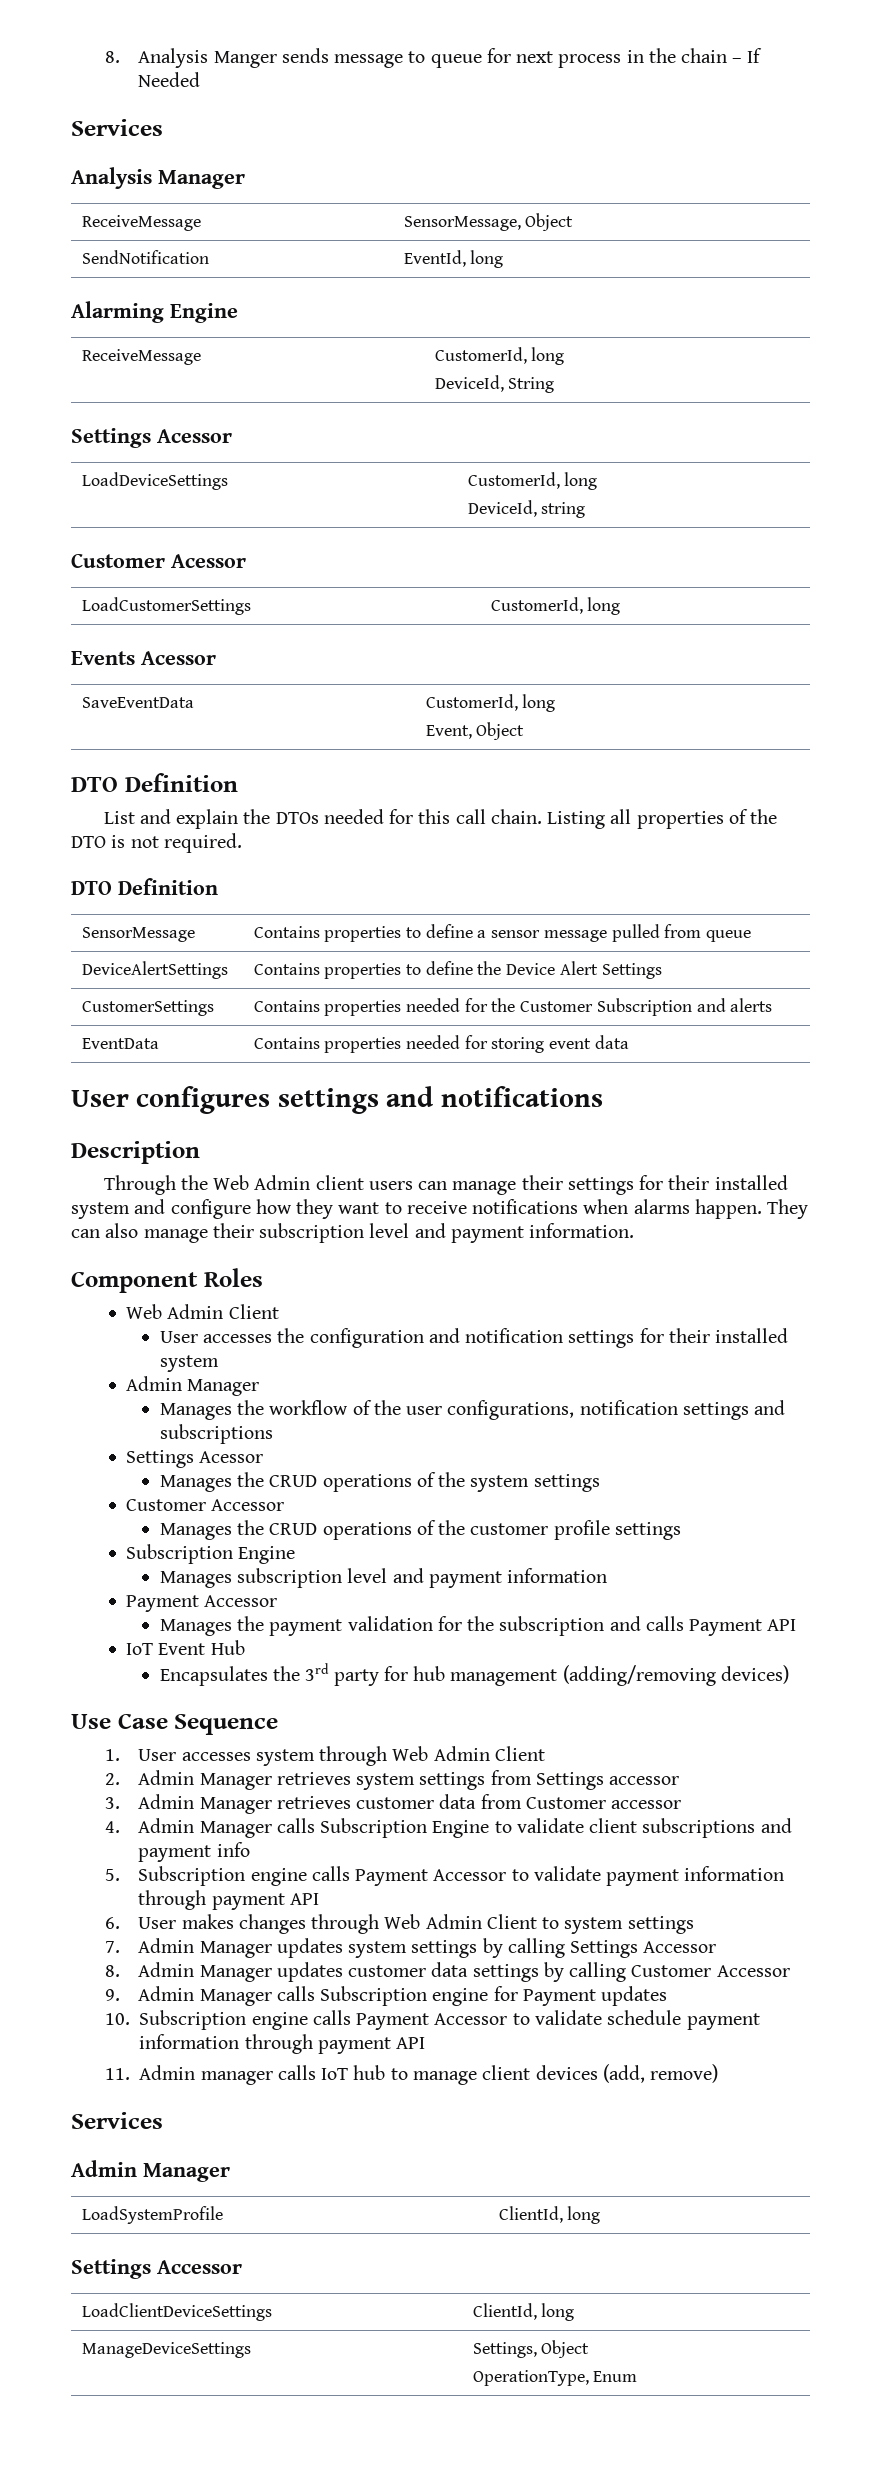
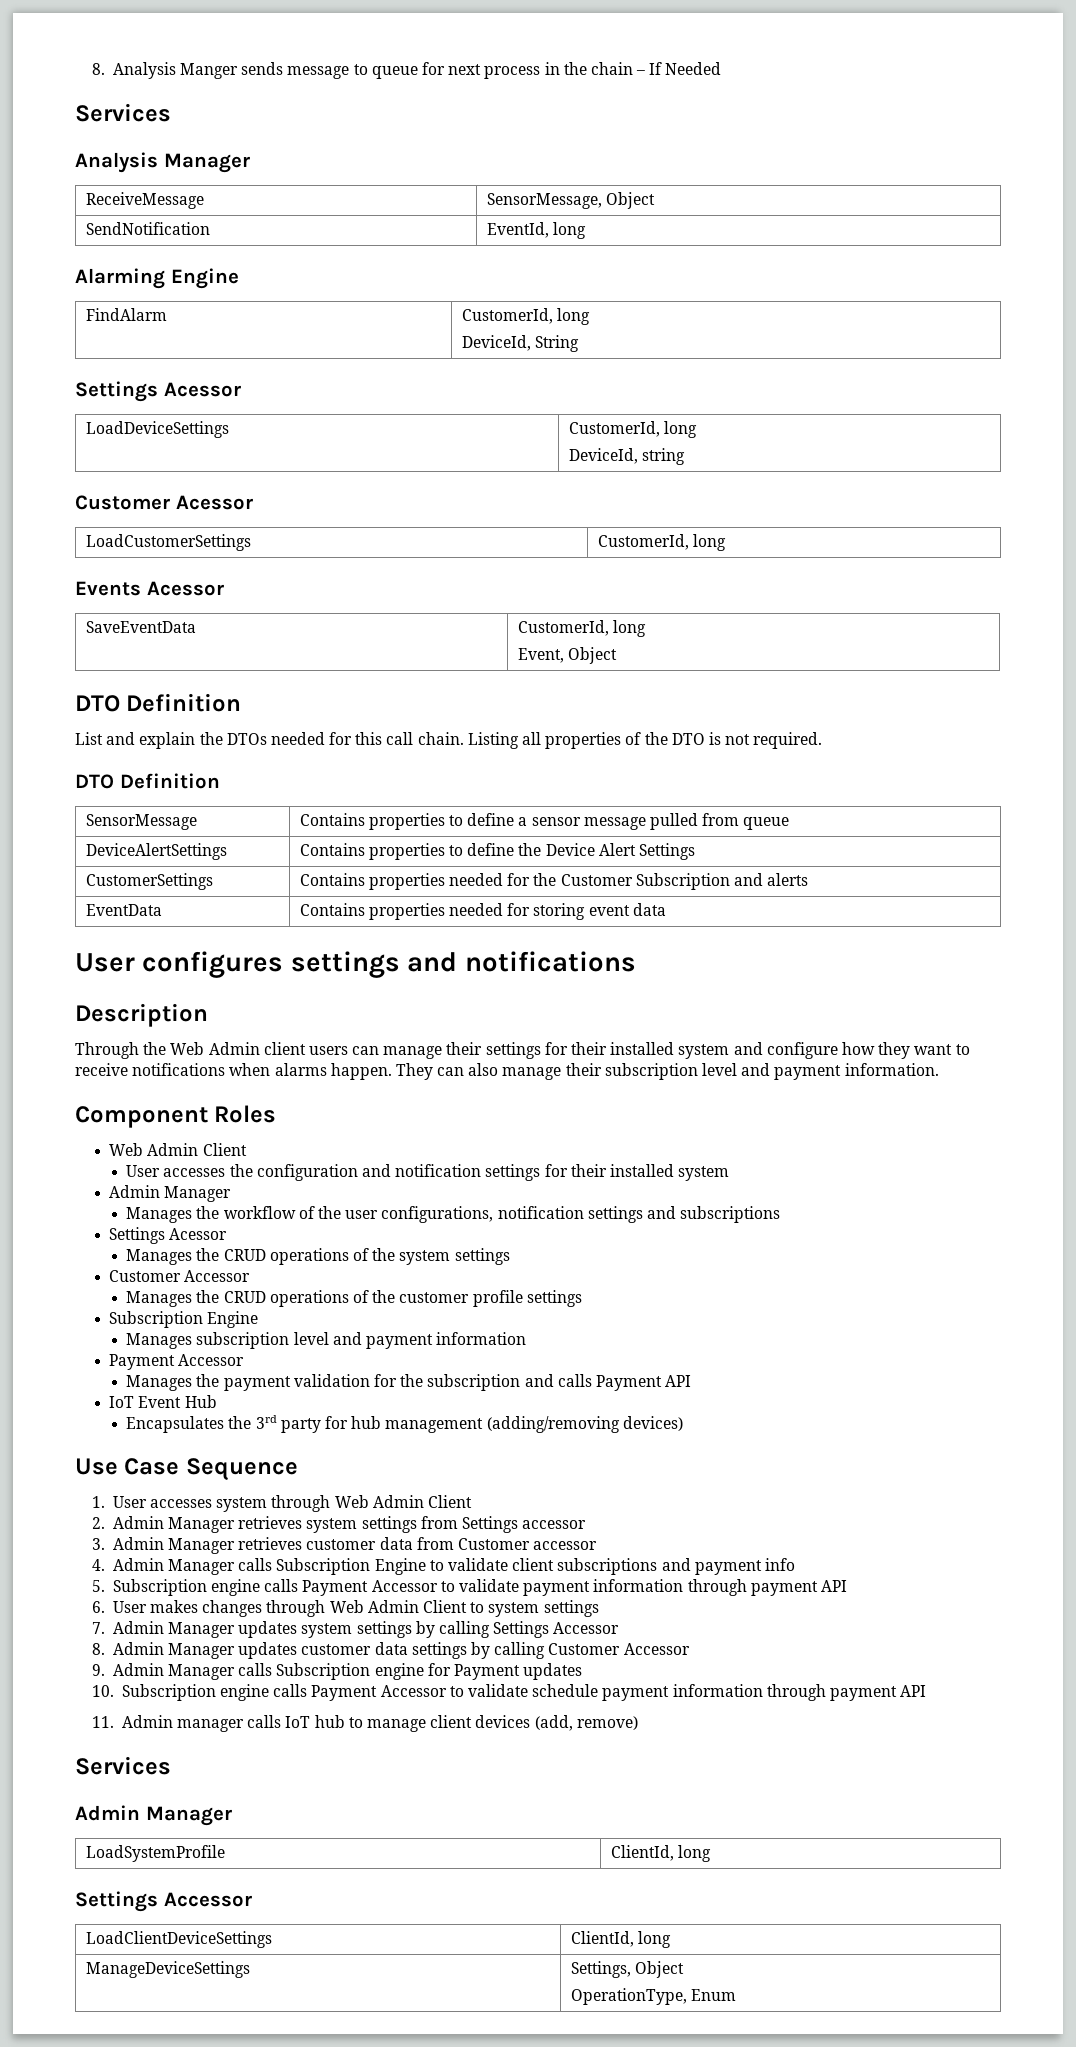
- ReceiveMessage | CustomerId, long
+ FindAlarm | CustomerId, long

